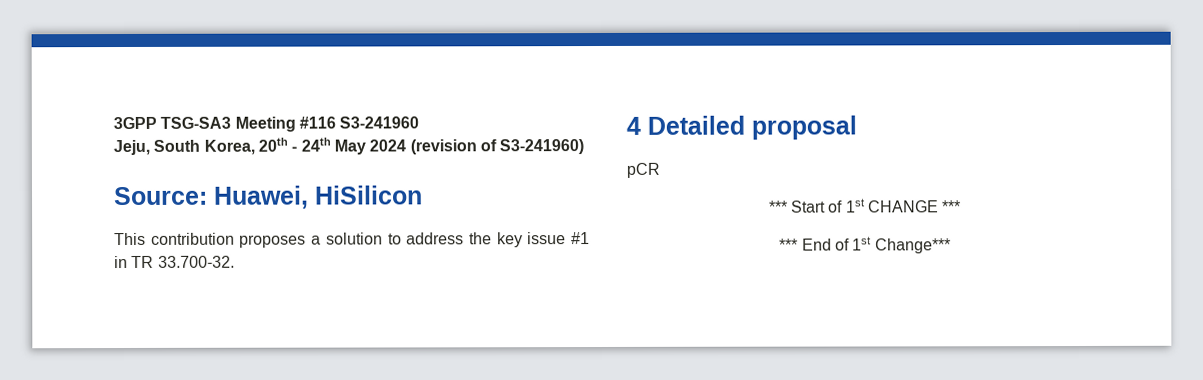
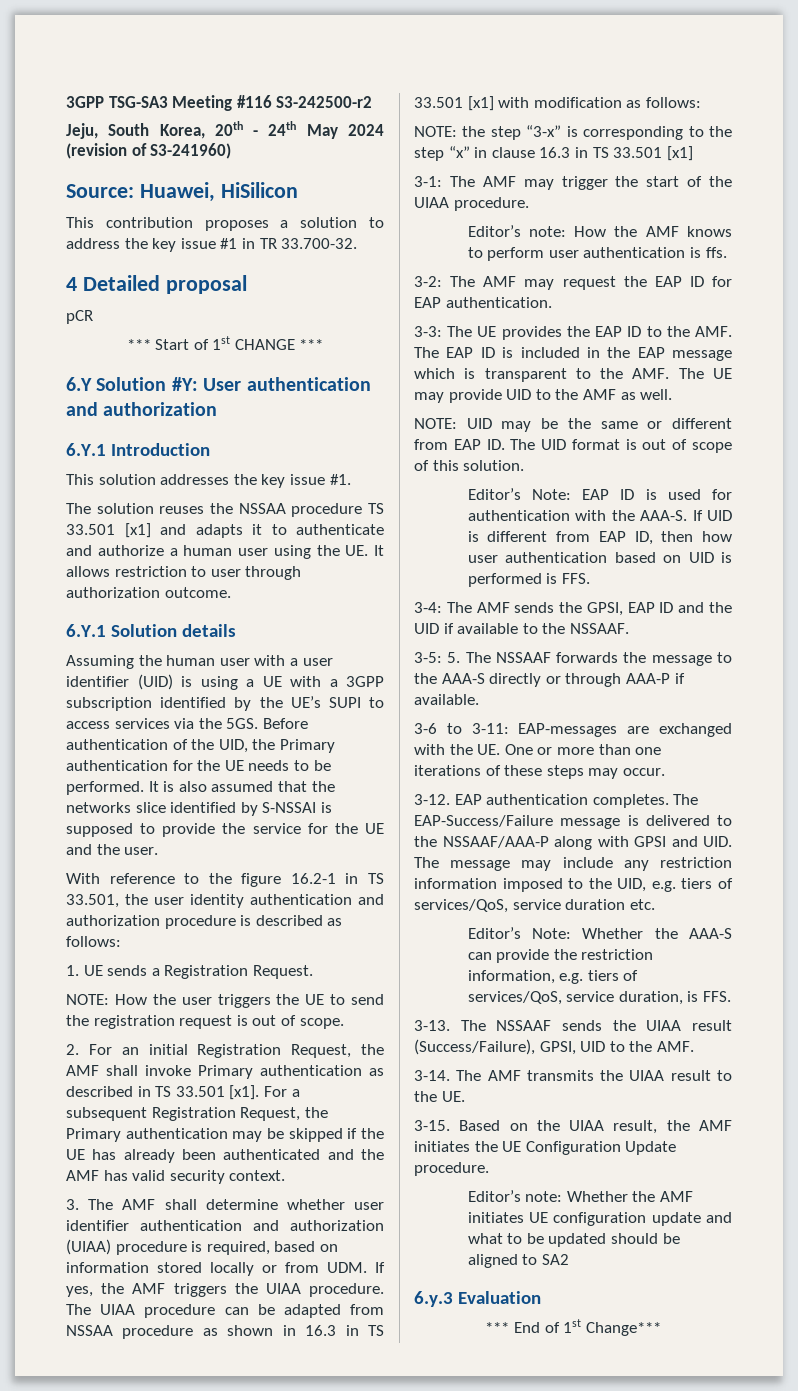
- 3GPP TSG-SA3 Meeting #116 S3-241960
+ 3GPP TSG-SA3 Meeting #116 S3-242500-r2
+ 6.Y Solution #Y: User authentication and authorization
+ 6.Y.1 Introduction
+ This solution addresses the key issue #1.
+ The solution reuses the NSSAA procedure TS 33.501 [x1] and adapts it to authenticate and authorize a human user using the UE. It allows restriction to user through authorization outcome.
+ 6.Y.1 Solution details
+ Assuming the human user with a user identifier (UID) is using a UE with a 3GPP subscription identified by the UE’s SUPI to access services via the 5GS. Before authentication of the UID, the Primary authentication for the UE needs to be performed. It is also assumed that the networks slice identified by S-NSSAI is supposed to provide the service for the UE and the user.
+ With reference to the figure 16.2-1 in TS 33.501, the user identity authentication and authorization procedure is described as follows:
+ 1. UE sends a Registration Request.
+ NOTE: How the user triggers the UE to send the registration request is out of scope.
+ 2. For an initial Registration Request, the AMF shall invoke Primary authentication as described in TS 33.501 [x1]. For a subsequent Registration Request, the Primary authentication may be skipped if the UE has already been authenticated and the AMF has valid security context.
+ 3. The AMF shall determine whether user identifier authentication and authorization (UIAA) procedure is required, based on information stored locally or from UDM. If yes, the AMF triggers the UIAA procedure. The UIAA procedure can be adapted from NSSAA procedure as shown in 16.3 in TS 33.501 [x1] with modification as follows:
+ NOTE: the step “3-x” is corresponding to the step “x” in clause 16.3 in TS 33.501 [x1]
+ 3-1: The AMF may trigger the start of the UIAA procedure.
+ Editor’s note: How the AMF knows to perform user authentication is ffs.
+ 3-2: The AMF may request the EAP ID for EAP authentication.
+ 3-3: The UE provides the EAP ID to the AMF. The EAP ID is included in the EAP message which is transparent to the AMF. The UE may provide UID to the AMF as well.
+ NOTE: UID may be the same or different from EAP ID. The UID format is out of scope of this solution.
+ Editor’s Note: EAP ID is used for authentication with the AAA-S. If UID is different from EAP ID, then how user authentication based on UID is performed is FFS.
+ 3-4: The AMF sends the GPSI, EAP ID and the UID if available to the NSSAAF.
+ 3-5: 5. The NSSAAF forwards the message to the AAA-S directly or through AAA-P if available.
+ 3-6 to 3-11: EAP-messages are exchanged with the UE. One or more than one iterations of these steps may occur.
+ 3-12. EAP authentication completes. The EAP-Success/Failure message is delivered to the NSSAAF/AAA-P along with GPSI and UID. The message may include any restriction information imposed to the UID, e.g. tiers of services/QoS, service duration etc.
+ Editor’s Note: Whether the AAA-S can provide the restriction information, e.g. tiers of services/QoS, service duration, is FFS.
+ 3-13. The NSSAAF sends the UIAA result (Success/Failure), GPSI, UID to the AMF.
+ 3-14. The AMF transmits the UIAA result to the UE.
+ 3-15. Based on the UIAA result, the AMF initiates the UE Configuration Update procedure.
+ Editor’s note: Whether the AMF initiates UE configuration update and what to be updated should be aligned to SA2
+ 6.y.3 Evaluation

